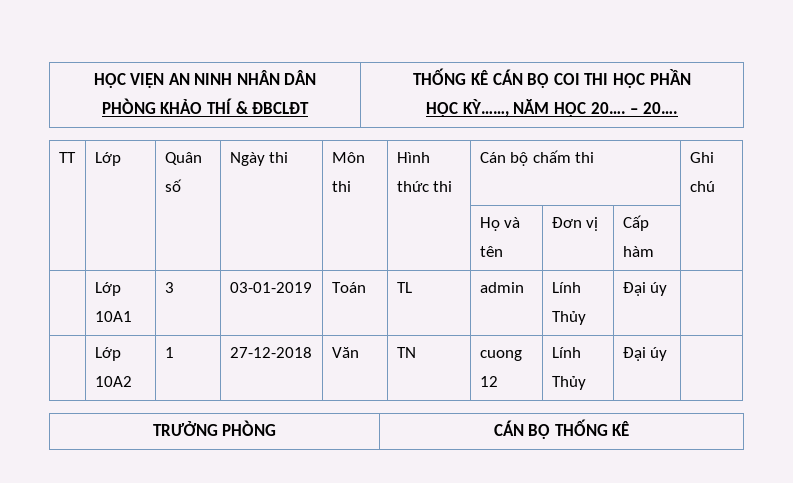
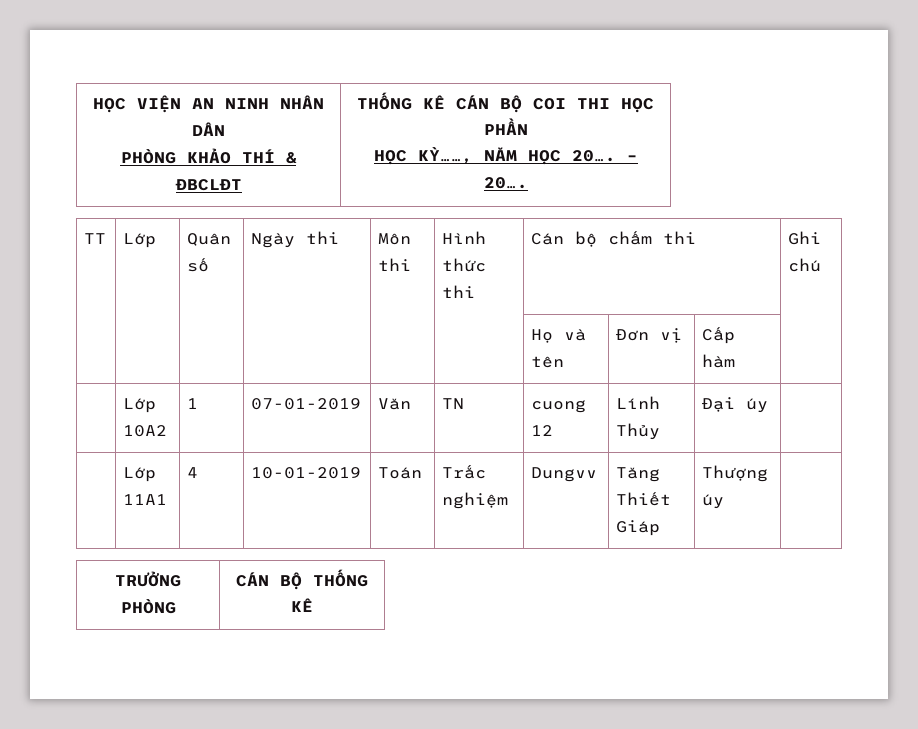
- | Lớp 10A1 | 3 | 03-01-2019 | Toán | TL | admin | Lính Thủy | Đại úy |
- | Lớp 10A2 | 1 | 27-12-2018 | Văn | TN | cuong 12 | Lính Thủy | Đại úy |
+ | Lớp 10A2 | 1 | 07-01-2019 | Văn | TN | cuong 12 | Lính Thủy | Đại úy |
+ | Lớp 11A1 | 4 | 10-01-2019 | Toán | Trắc nghiệm | Dungvv | Tăng Thiết Giáp | Thượng úy |

